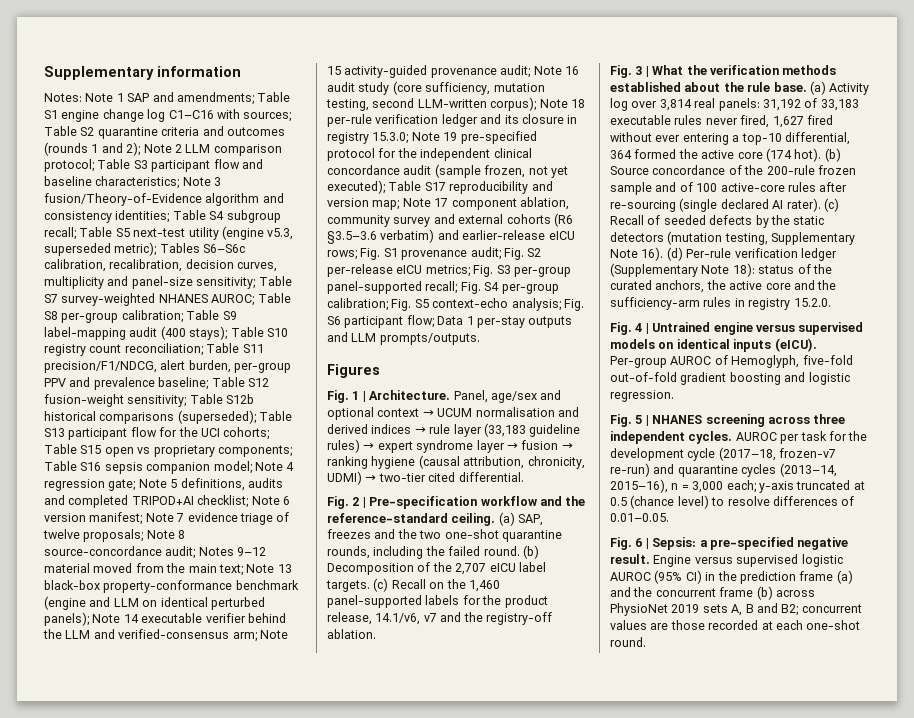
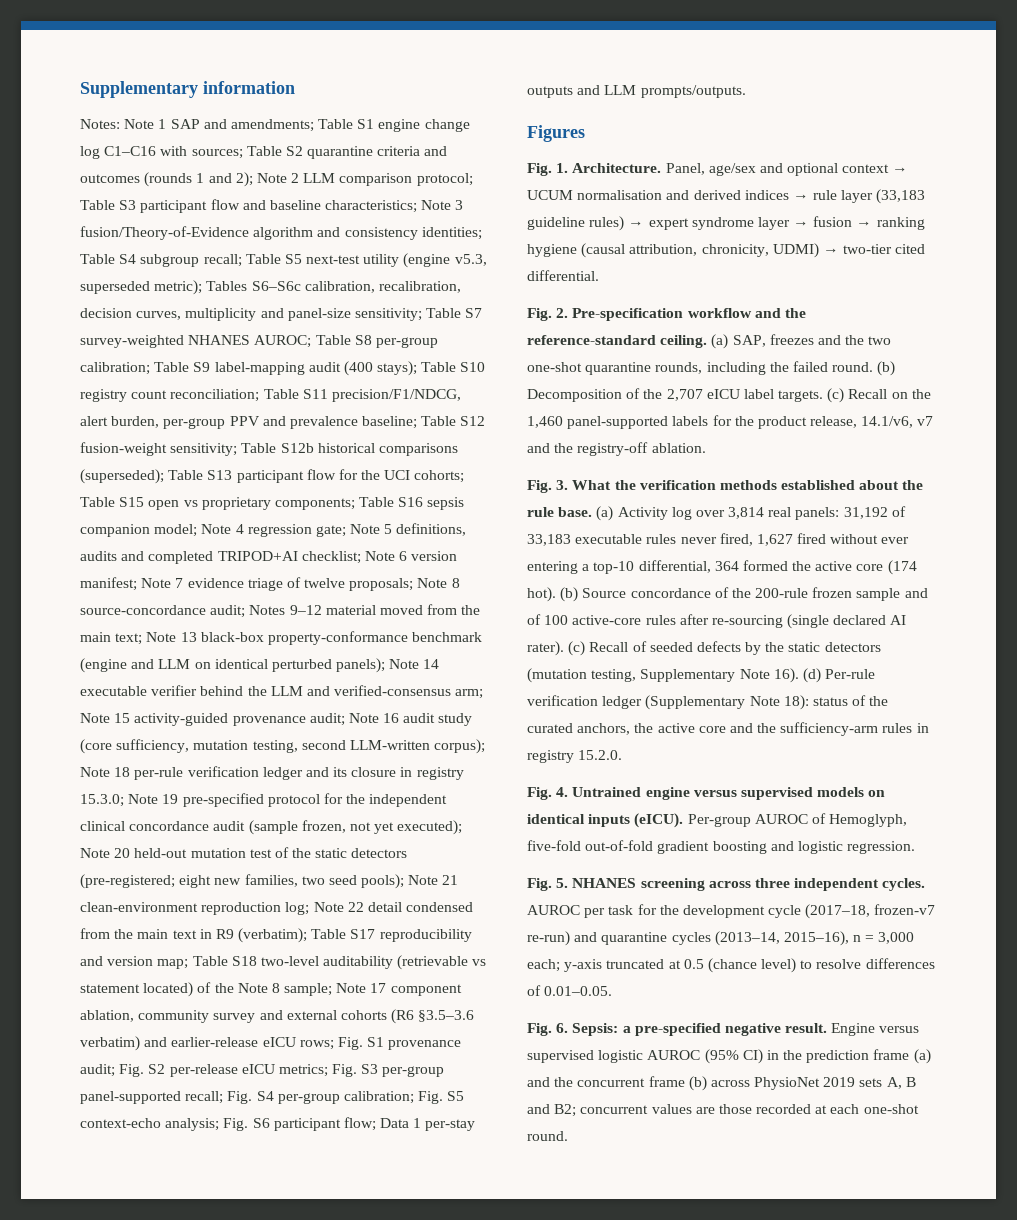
+ Note 20 held-out mutation test of the static detectors (pre-registered; eight new families, two seed pools); Note 21 clean-environment reproduction log; Note 22 detail condensed from the main text in R9 (verbatim);
+ Table S18 two-level auditability (retrievable vs statement located) of the Note 8 sample;
- Fig. 1 | Architecture.
+ Fig. 1. Architecture.
- Fig. 2 | Pre-specification workflow and the reference-standard ceiling.
+ Fig. 2. Pre-specification workflow and the reference-standard ceiling.
- Fig. 3 | What the verification methods established about the rule base.
+ Fig. 3. What the verification methods established about the rule base.
- Fig. 4 | Untrained engine versus supervised models on identical inputs (eICU).
+ Fig. 4. Untrained engine versus supervised models on identical inputs (eICU).
- Fig. 5 | NHANES screening across three independent cycles.
+ Fig. 5. NHANES screening across three independent cycles.
- Fig. 6 | Sepsis: a pre-specified negative result.
+ Fig. 6. Sepsis: a pre-specified negative result.

